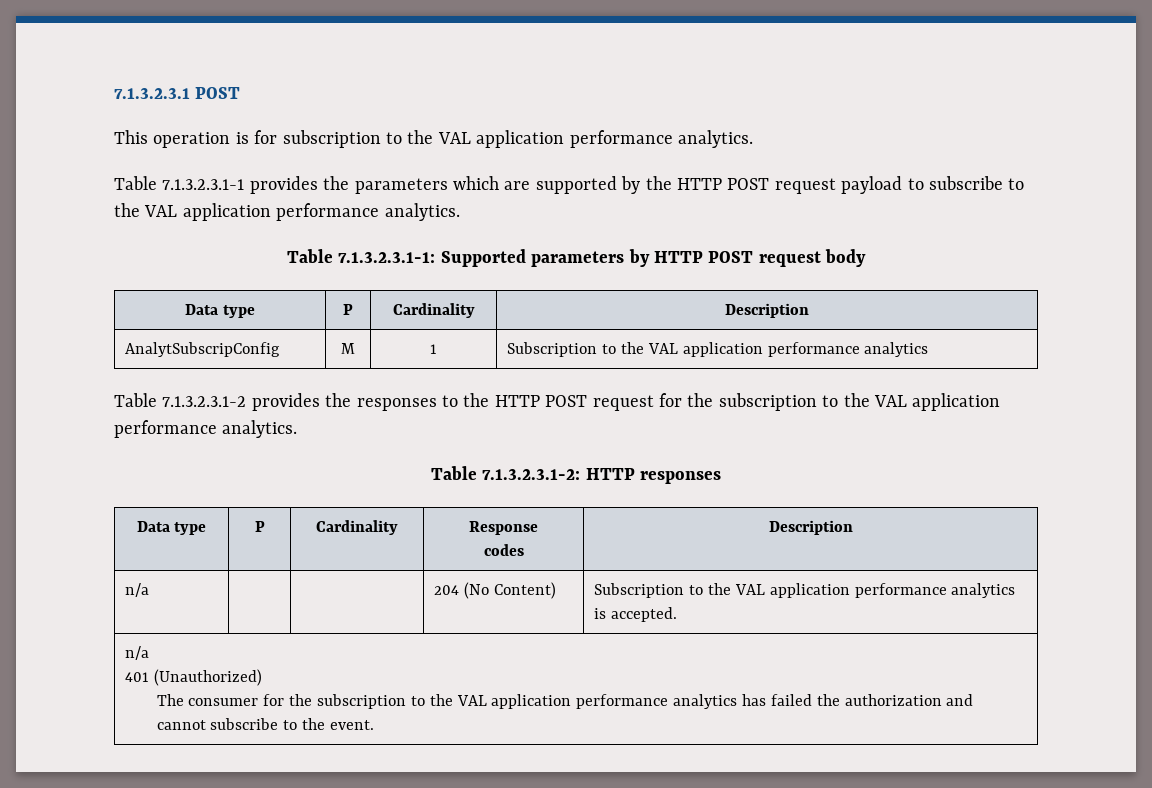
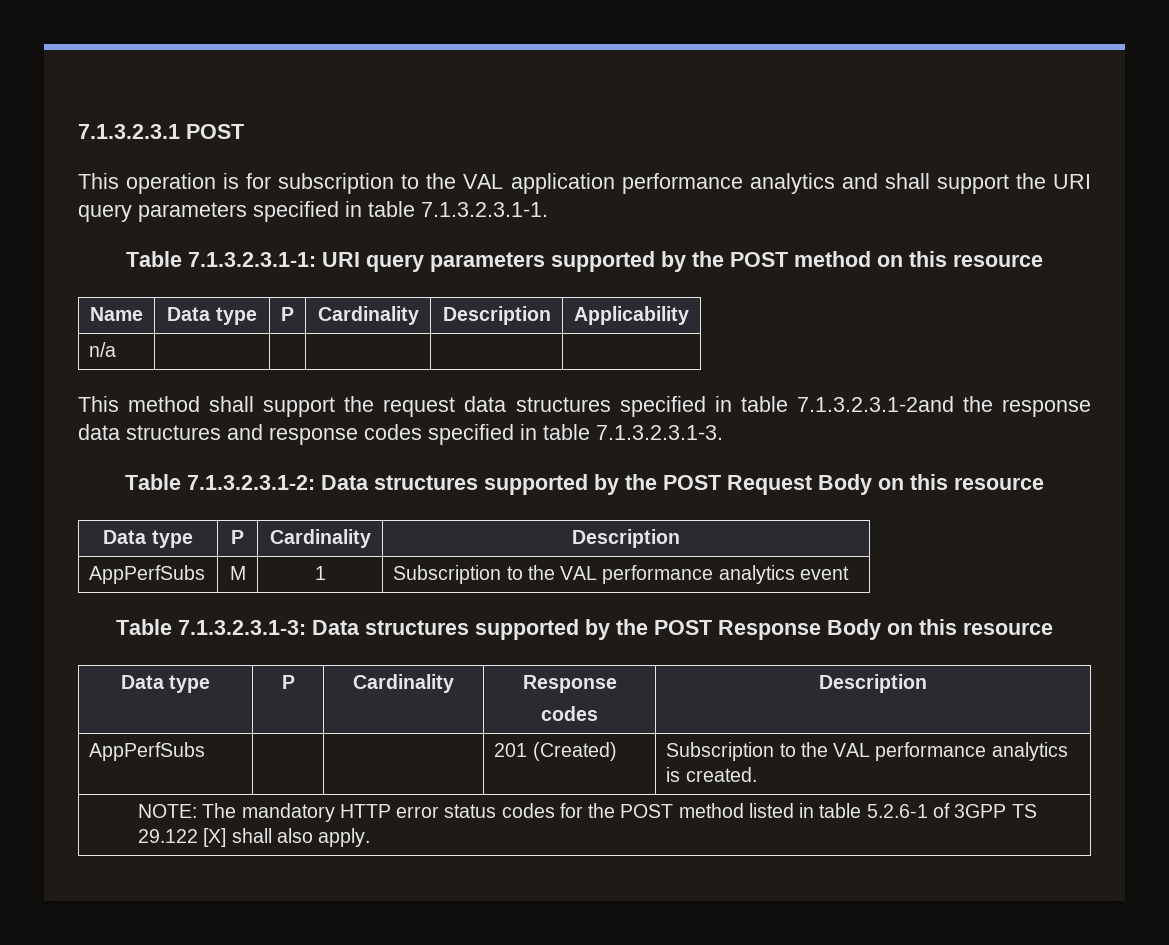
- This operation is for subscription to the VAL application performance analytics.
- Table 7.1.3.2.3.1-1 provides the parameters which are supported by the HTTP POST request payload to subscribe to the VAL application performance analytics.
- Table 7.1.3.2.3.1-1: Supported parameters by HTTP POST request body
+ This operation is for subscription to the VAL application performance analytics and shall support the URI query parameters specified in table 7.1.3.2.3.1-1.
+ Table 7.1.3.2.3.1-1: URI query parameters supported by the POST method on this resource
+ Name | Data type | P | Cardinality | Description | Applicability
+ n/a | | | | |
+ This method shall support the request data structures specified in table 7.1.3.2.3.1-2and the response data structures and response codes specified in table 7.1.3.2.3.1-3.
+ Table 7.1.3.2.3.1-2: Data structures supported by the POST Request Body on this resource
- AnalytSubscripConfig | M | 1 | Subscription to the VAL application performance analytics
- Table 7.1.3.2.3.1-2 provides the responses to the HTTP POST request for the subscription to the VAL application performance analytics.
- Table 7.1.3.2.3.1-2: HTTP responses
+ AppPerfSubs | M | 1 | Subscription to the VAL performance analytics event
+ Table 7.1.3.2.3.1-3: Data structures supported by the POST Response Body on this resource
- n/a | | | 204 (No Content) | Subscription to the VAL application performance analytics is accepted.
- n/a
- 401 (Unauthorized)
- The consumer for the subscription to the VAL application performance analytics has failed the authorization and cannot subscribe to the event.
+ AppPerfSubs | | | 201 (Created) | Subscription to the VAL performance analytics is created.
+ NOTE: The mandatory HTTP error status codes for the POST method listed in table 5.2.6-1 of 3GPP TS 29.122 [X] shall also apply.

